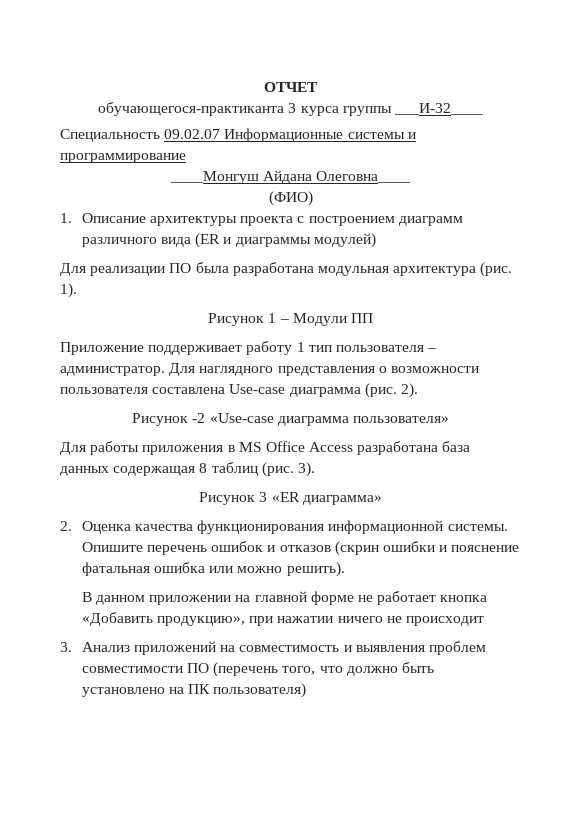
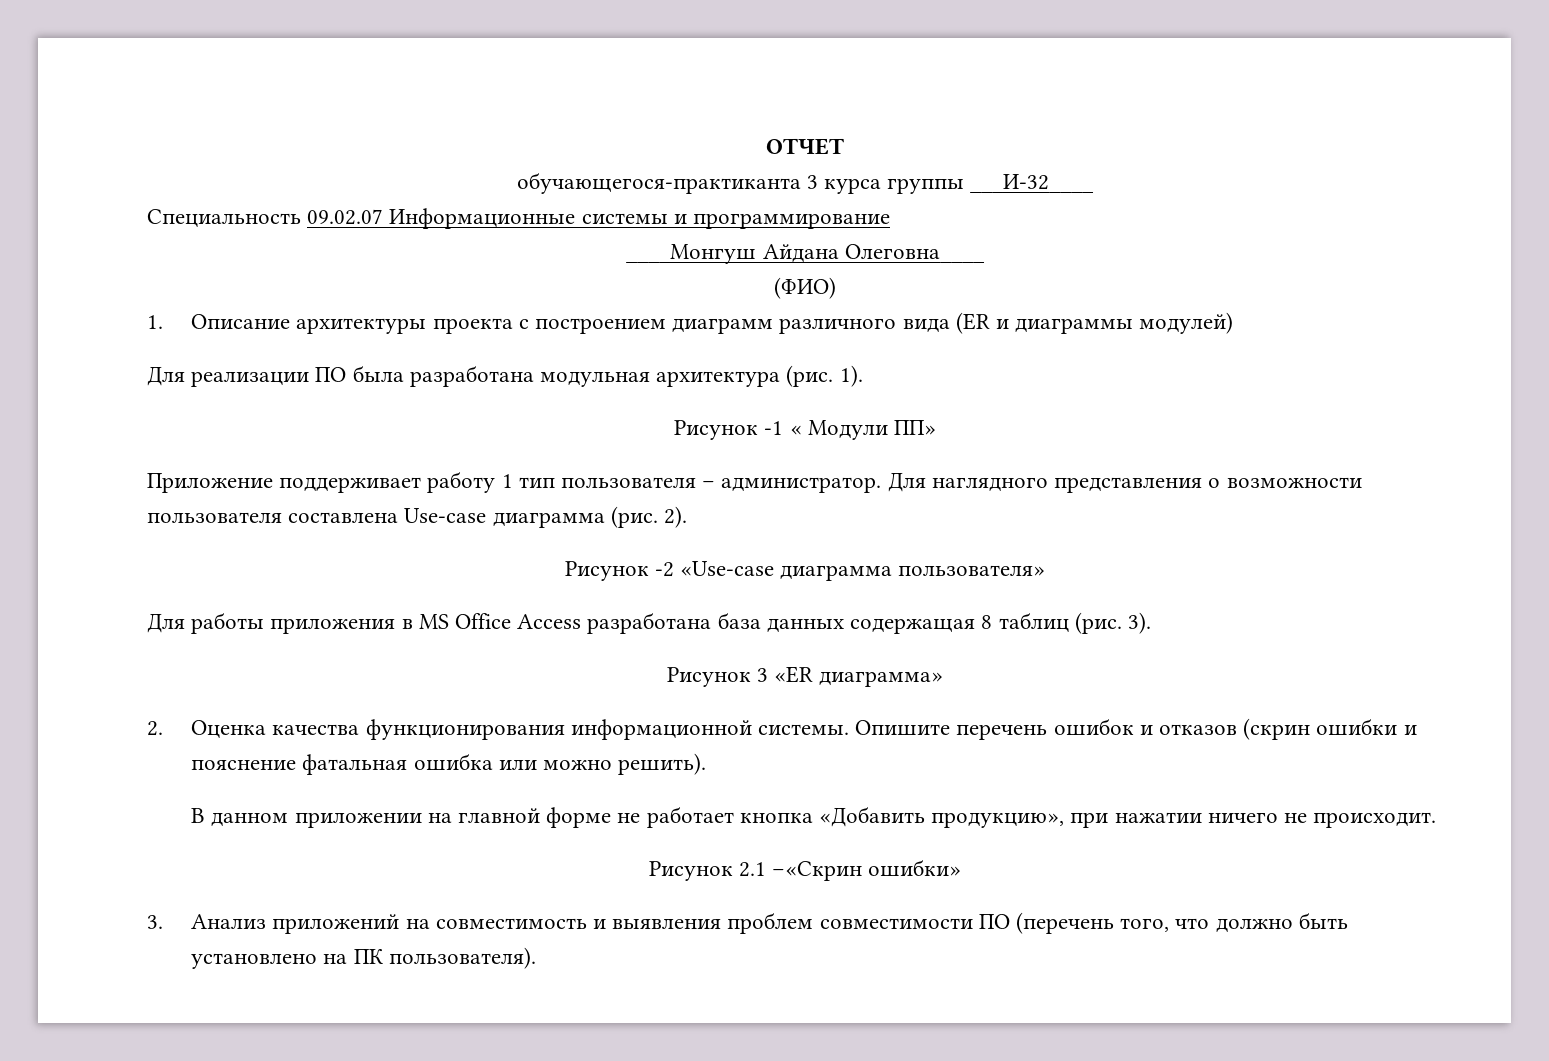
- Рисунок 1 – Модули ПП
+ Рисунок -1 « Модули ПП»
- В данном приложении на главной форме не работает кнопка «Добавить продукцию», при нажатии ничего не происходит
+ В данном приложении на главной форме не работает кнопка «Добавить продукцию», при нажатии ничего не происходит.
+ Рисунок 2.1 –«Скрин ошибки»
- 3. Анализ приложений на совместимость и выявления проблем совместимости ПО (перечень того, что должно быть установлено на ПК пользователя)
+ 3. Анализ приложений на совместимость и выявления проблем совместимости ПО (перечень того, что должно быть установлено на ПК пользователя).

